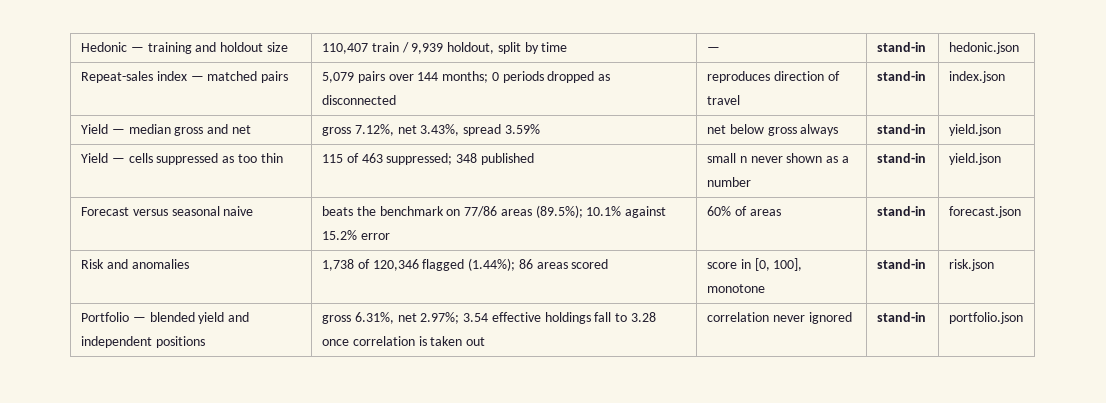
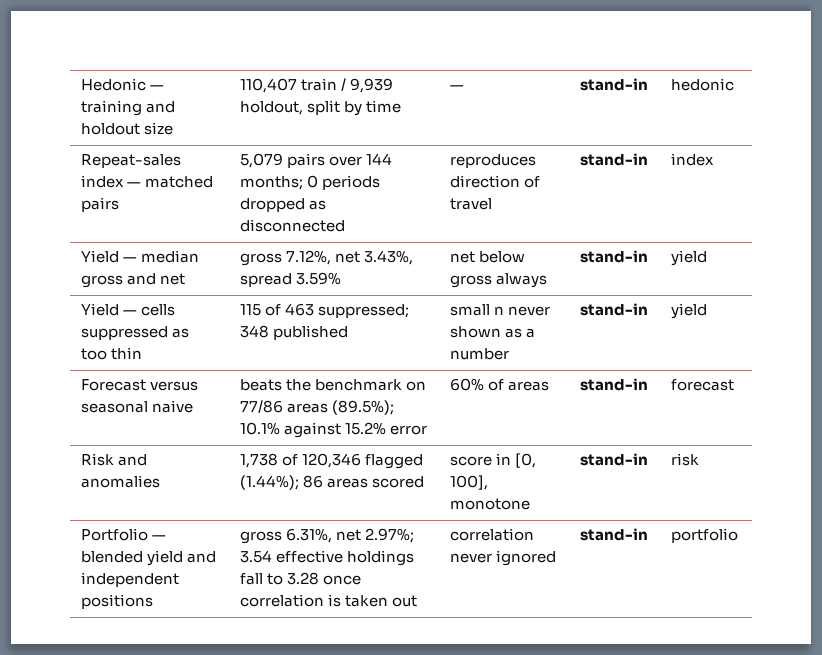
- Hedonic — training and holdout size | 110,407 train / 9,939 holdout, split by time | — | stand-in | hedonic.json
+ Hedonic — training and holdout size | 110,407 train / 9,939 holdout, split by time | — | stand-in | hedonic
- Repeat-sales index — matched pairs | 5,079 pairs over 144 months; 0 periods dropped as disconnected | reproduces direction of travel | stand-in | index.json
+ Repeat-sales index — matched pairs | 5,079 pairs over 144 months; 0 periods dropped as disconnected | reproduces direction of travel | stand-in | index
- Yield — median gross and net | gross 7.12%, net 3.43%, spread 3.59% | net below gross always | stand-in | yield.json
+ Yield — median gross and net | gross 7.12%, net 3.43%, spread 3.59% | net below gross always | stand-in | yield
- Yield — cells suppressed as too thin | 115 of 463 suppressed; 348 published | small n never shown as a number | stand-in | yield.json
+ Yield — cells suppressed as too thin | 115 of 463 suppressed; 348 published | small n never shown as a number | stand-in | yield
- Forecast versus seasonal naive | beats the benchmark on 77/86 areas (89.5%); 10.1% against 15.2% error | 60% of areas | stand-in | forecast.json
+ Forecast versus seasonal naive | beats the benchmark on 77/86 areas (89.5%); 10.1% against 15.2% error | 60% of areas | stand-in | forecast
- Risk and anomalies | 1,738 of 120,346 flagged (1.44%); 86 areas scored | score in [0, 100], monotone | stand-in | risk.json
+ Risk and anomalies | 1,738 of 120,346 flagged (1.44%); 86 areas scored | score in [0, 100], monotone | stand-in | risk
- Portfolio — blended yield and independent positions | gross 6.31%, net 2.97%; 3.54 effective holdings fall to 3.28 once correlation is taken out | correlation never ignored | stand-in | portfolio.json
+ Portfolio — blended yield and independent positions | gross 6.31%, net 2.97%; 3.54 effective holdings fall to 3.28 once correlation is taken out | correlation never ignored | stand-in | portfolio

